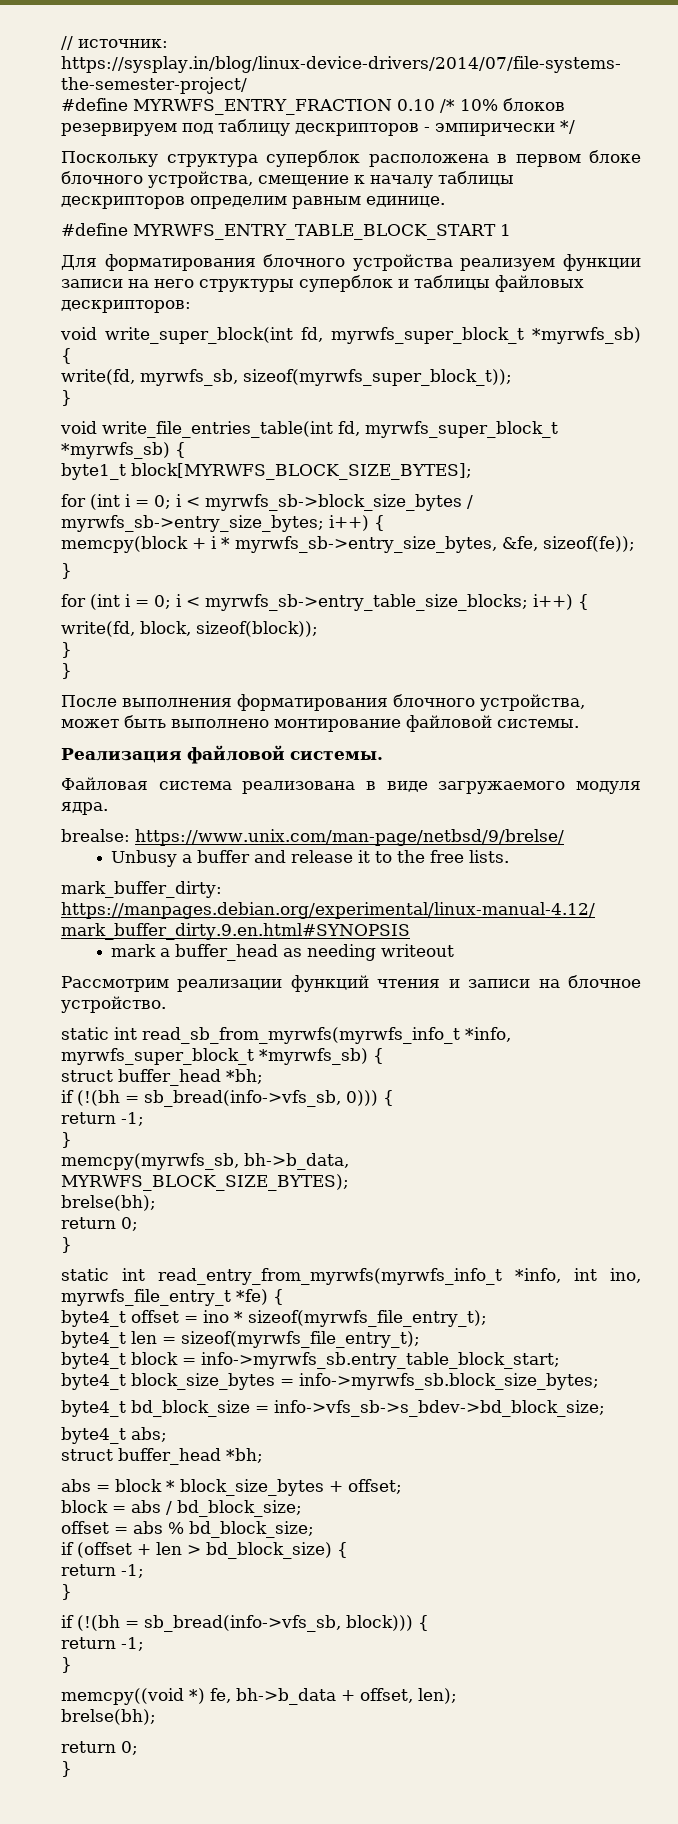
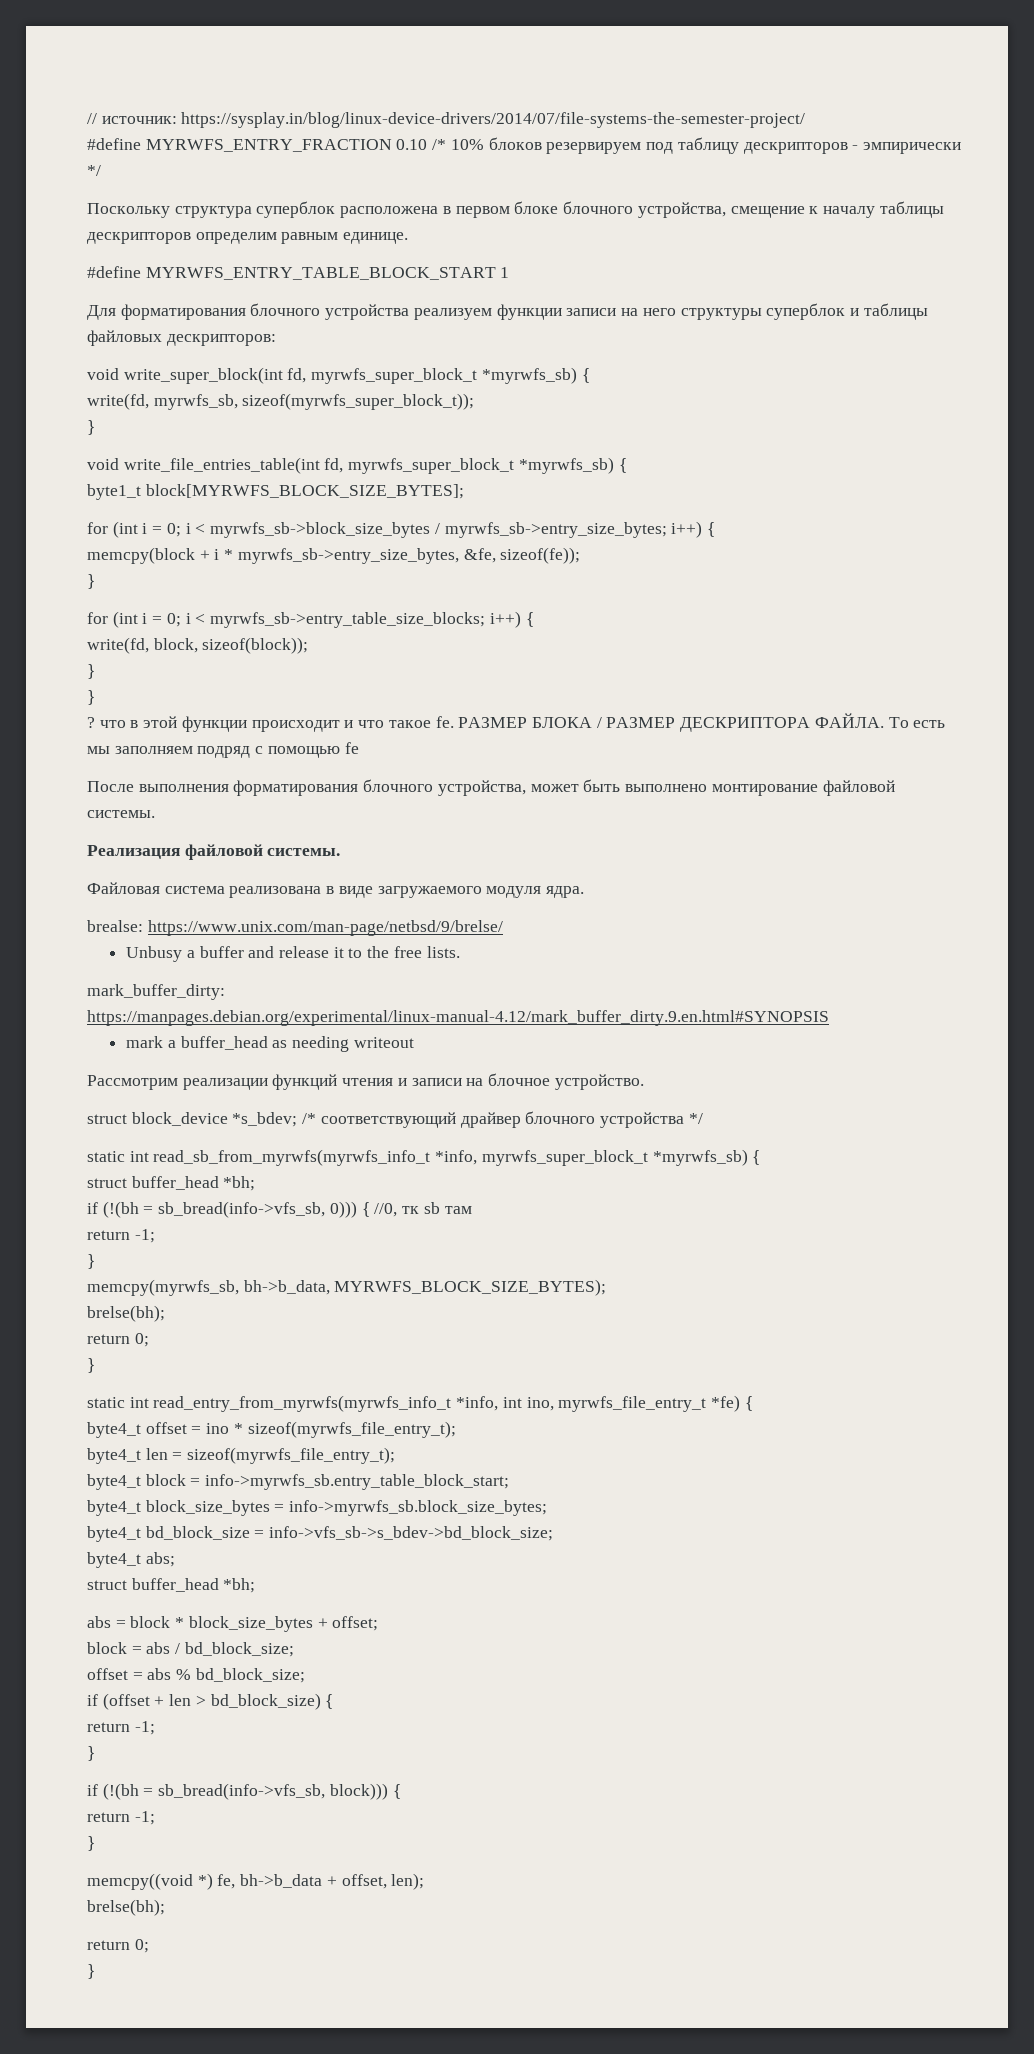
+ ? что в этой функции происходит и что такое fe. РАЗМЕР БЛОКА / РАЗМЕР ДЕСКРИПТОРА ФАЙЛА. То есть мы заполняем подряд с помощью fe
+ struct block_device *s_bdev; /* соответствующий драйвер блочного устройства */
- if (!(bh = sb_bread(info->vfs_sb, 0))) {
+ if (!(bh = sb_bread(info->vfs_sb, 0))) { //0, тк sb там

